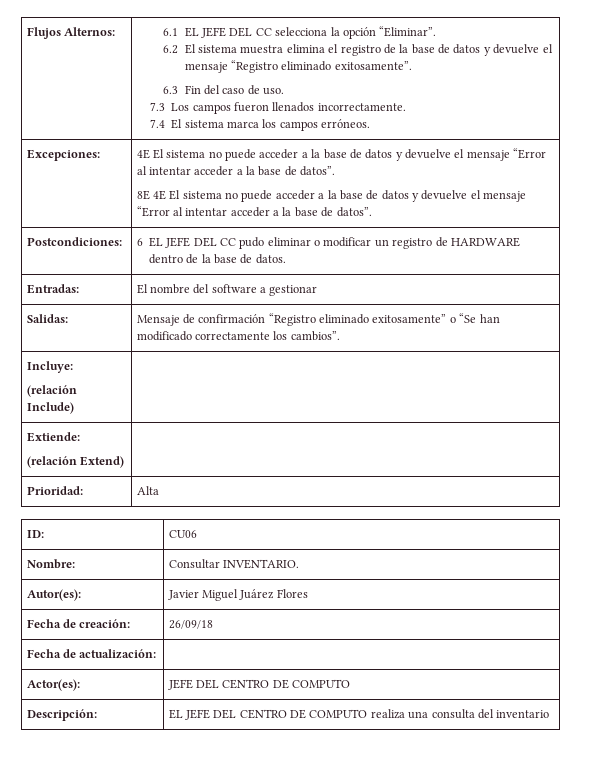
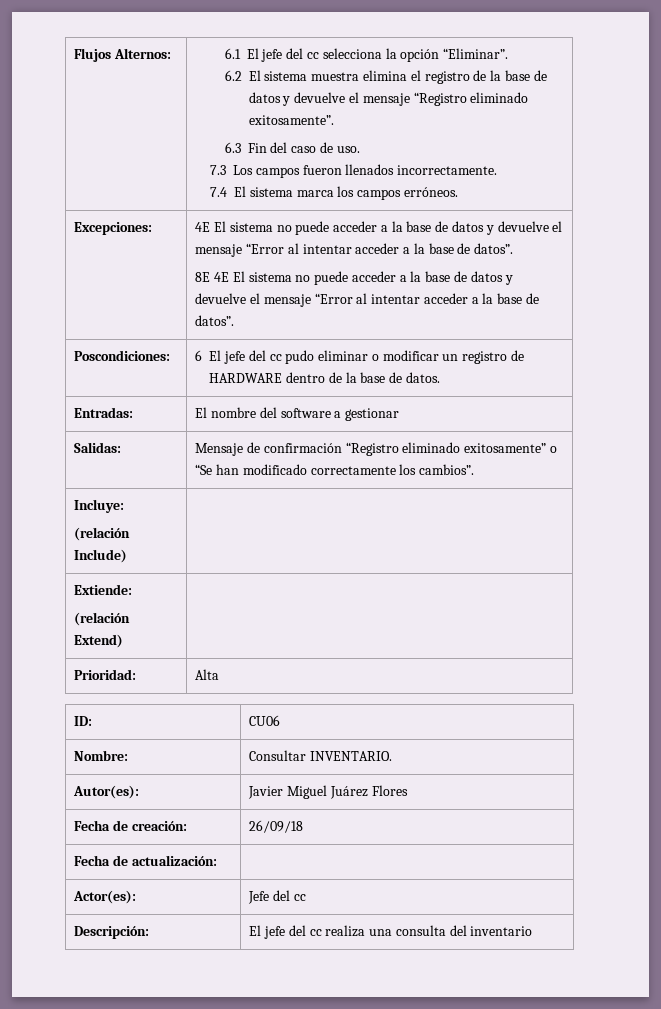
- 6.1 EL JEFE DEL CC selecciona la opción “Eliminar”.
+ 6.1 El jefe del cc selecciona la opción “Eliminar”.
- Postcondiciones: | 6 EL JEFE DEL CC pudo eliminar o modificar un registro de HARDWARE dentro de la base de datos.
+ Poscondiciones: | 6 El jefe del cc pudo eliminar o modificar un registro de HARDWARE dentro de la base de datos.
- Actor(es): | JEFE DEL CENTRO DE COMPUTO
- Descripción: | EL JEFE DEL CENTRO DE COMPUTO realiza una consulta del inventario
+ Actor(es): | Jefe del cc
+ Descripción: | El jefe del cc realiza una consulta del inventario

